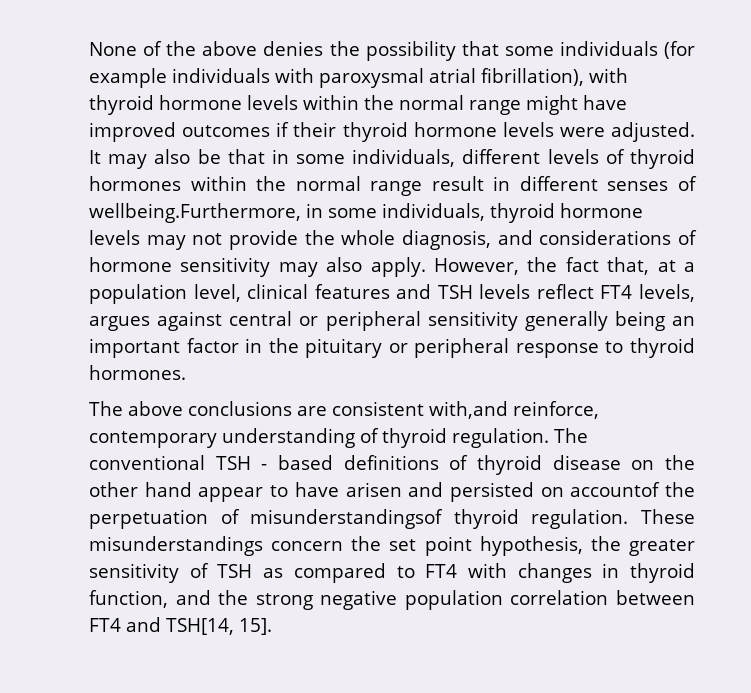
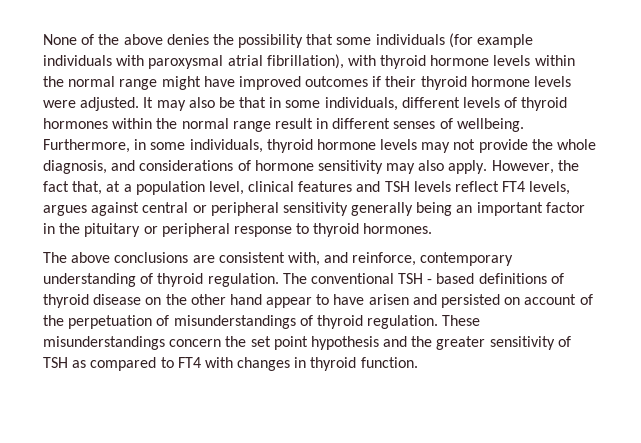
- It may also be that in some individuals, different levels of thyroid hormones within the normal range result in different senses of wellbeing.Furthermore, in some individuals, thyroid hormone levels may not provide the whole diagnosis, and considerations of hormone sensitivity may also apply.
+ It may also be that in some individuals, different levels of thyroid hormones within the normal range result in different senses of wellbeing. Furthermore, in some individuals, thyroid hormone levels may not provide the whole diagnosis, and considerations of hormone sensitivity may also apply.
- The above conclusions are consistent with,and reinforce, contemporary understanding of thyroid regulation.
+ The above conclusions are consistent with, and reinforce, contemporary understanding of thyroid regulation.
- The conventional TSH - based definitions of thyroid disease on the other hand appear to have arisen and persisted on accountof the perpetuation of misunderstandingsof thyroid regulation.
+ The conventional TSH - based definitions of thyroid disease on the other hand appear to have arisen and persisted on account of the perpetuation of misunderstandings of thyroid regulation.
- These misunderstandings concern the set point hypothesis, the greater sensitivity of TSH as compared to FT4 with changes in thyroid function, and the strong negative population correlation between FT4 and TSH[14, 15].
+ These misunderstandings concern the set point hypothesis and the greater sensitivity of TSH as compared to FT4 with changes in thyroid function.

